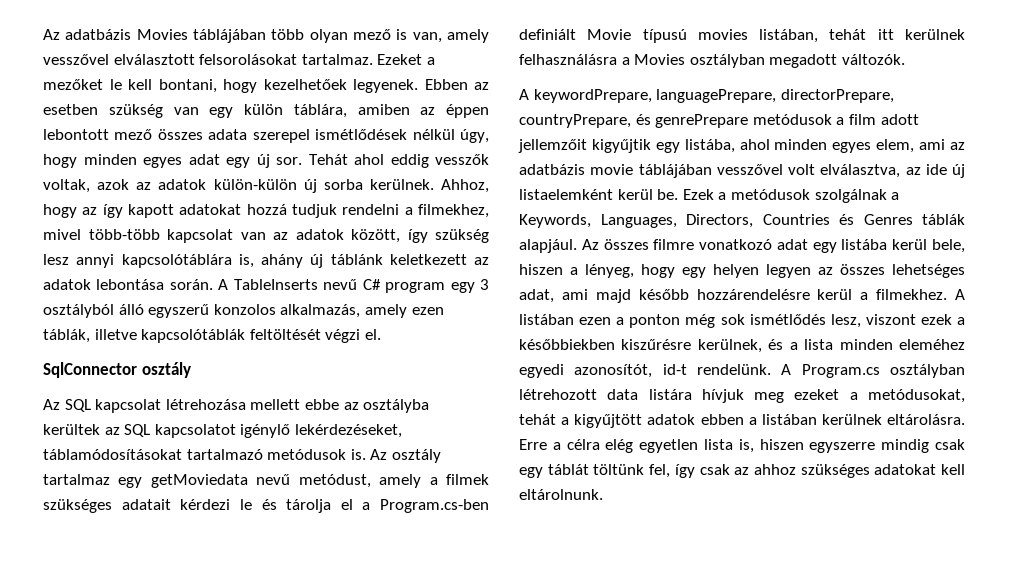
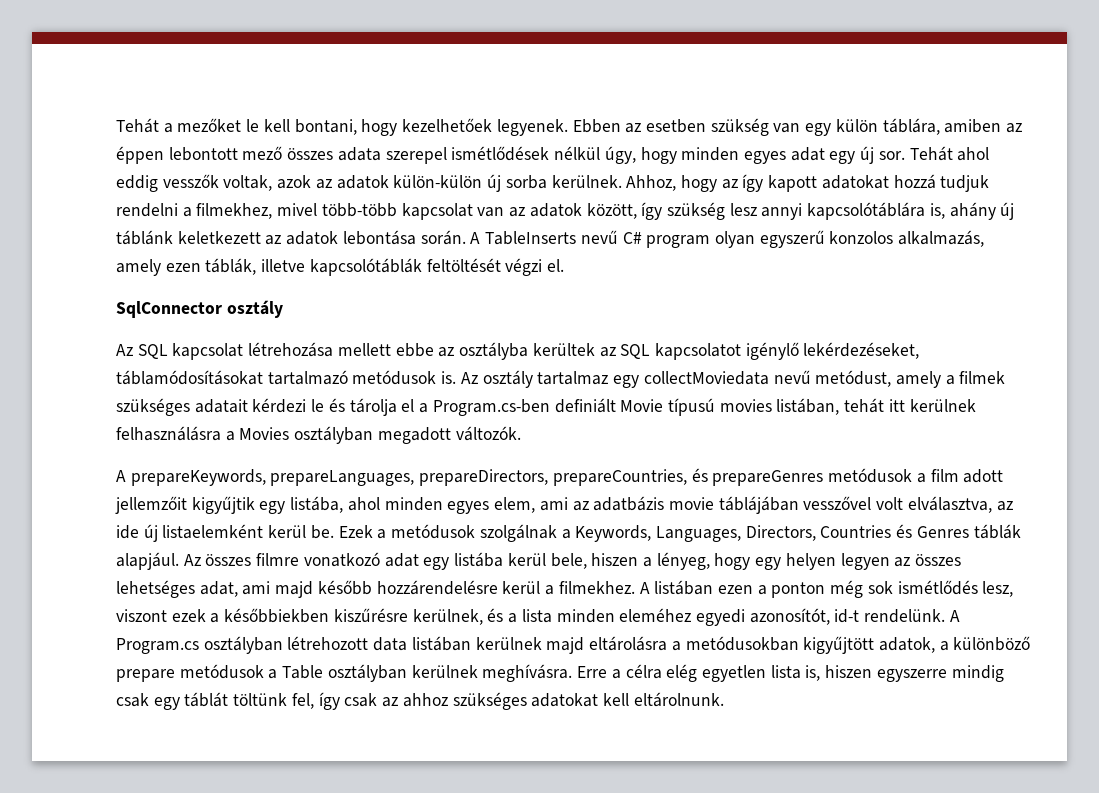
- Az adatbázis Movies táblájában több olyan mező is van, amely vesszővel elválasztott felsorolásokat tartalmaz. Ezeket a mezőket le kell bontani, hogy kezelhetőek legyenek.
+ Tehát a mezőket le kell bontani, hogy kezelhetőek legyenek.
- A TableInserts nevű C# program egy 3 osztályból álló egyszerű konzolos alkalmazás, amely ezen táblák, illetve kapcsolótáblák feltöltését végzi el.
+ A TableInserts nevű C# program olyan egyszerű konzolos alkalmazás, amely ezen táblák, illetve kapcsolótáblák feltöltését végzi el.
- Az osztály tartalmaz egy getMoviedata nevű metódust, amely a filmek szükséges adatait kérdezi le és tárolja el a Program.cs-ben definiált Movie típusú movies listában, tehát itt kerülnek felhasználásra a Movies osztályban megadott változók.
+ Az osztály tartalmaz egy collectMoviedata nevű metódust, amely a filmek szükséges adatait kérdezi le és tárolja el a Program.cs-ben definiált Movie típusú movies listában, tehát itt kerülnek felhasználásra a Movies osztályban megadott változók.
- A keywordPrepare, languagePrepare, directorPrepare, countryPrepare, és genrePrepare metódusok a film adott jellemzőit kigyűjtik egy listába, ahol minden egyes elem, ami az adatbázis movie táblájában vesszővel volt elválasztva, az ide új listaelemként kerül be.
+ A prepareKeywords, prepareLanguages, prepareDirectors, prepareCountries, és prepareGenres metódusok a film adott jellemzőit kigyűjtik egy listába, ahol minden egyes elem, ami az adatbázis movie táblájában vesszővel volt elválasztva, az ide új listaelemként kerül be.
- A Program.cs osztályban létrehozott data listára hívjuk meg ezeket a metódusokat, tehát a kigyűjtött adatok ebben a listában kerülnek eltárolásra.
+ A Program.cs osztályban létrehozott data listában kerülnek majd eltárolásra a metódusokban kigyűjtött adatok, a különböző prepare metódusok a Table osztályban kerülnek meghívásra.

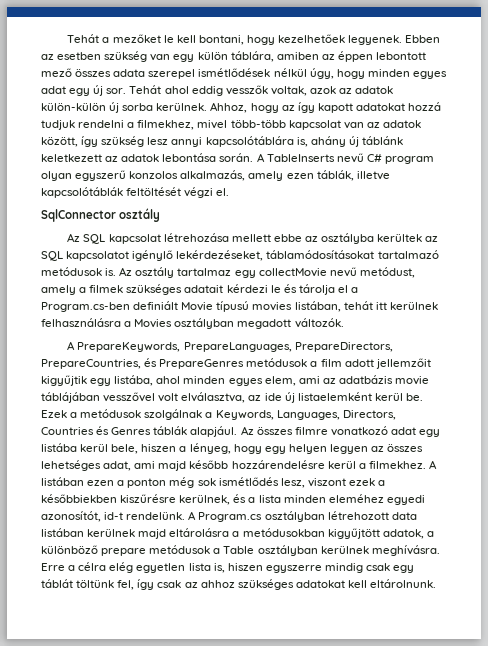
- Az osztály tartalmaz egy collectMoviedata nevű metódust, amely a filmek szükséges adatait kérdezi le és tárolja el a Program.cs-ben definiált Movie típusú movies listában, tehát itt kerülnek felhasználásra a Movies osztályban megadott változók.
+ Az osztály tartalmaz egy collectMovie nevű metódust, amely a filmek szükséges adatait kérdezi le és tárolja el a Program.cs-ben definiált Movie típusú movies listában, tehát itt kerülnek felhasználásra a Movies osztályban megadott változók.
- A prepareKeywords, prepareLanguages, prepareDirectors, prepareCountries, és prepareGenres metódusok a film adott jellemzőit kigyűjtik egy listába, ahol minden egyes elem, ami az adatbázis movie táblájában vesszővel volt elválasztva, az ide új listaelemként kerül be.
+ A PrepareKeywords, PrepareLanguages, PrepareDirectors, PrepareCountries, és PrepareGenres metódusok a film adott jellemzőit kigyűjtik egy listába, ahol minden egyes elem, ami az adatbázis movie táblájában vesszővel volt elválasztva, az ide új listaelemként kerül be.

